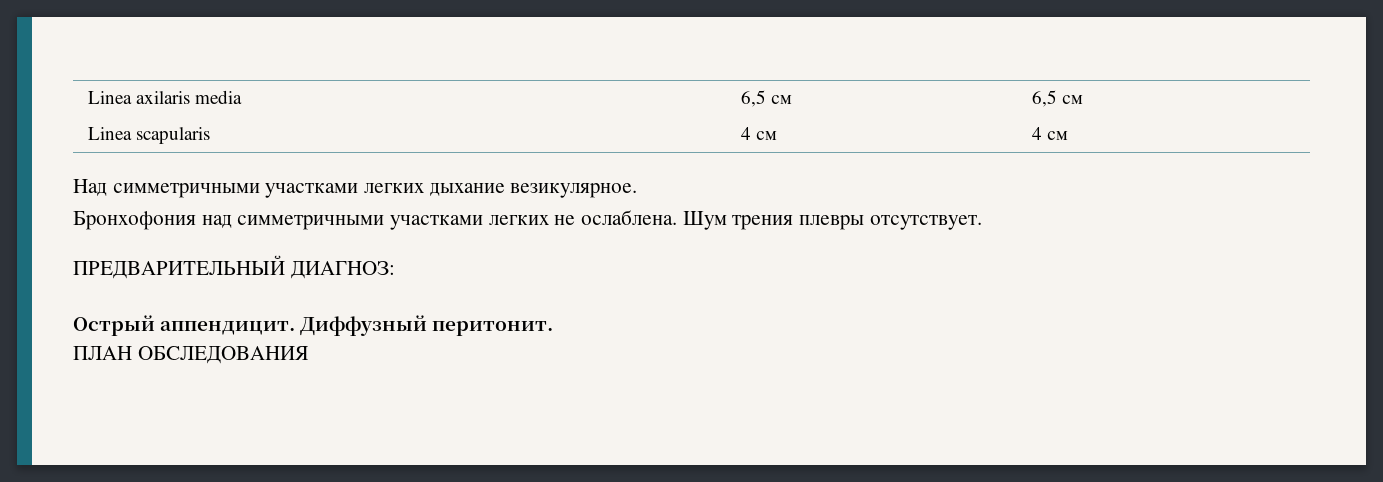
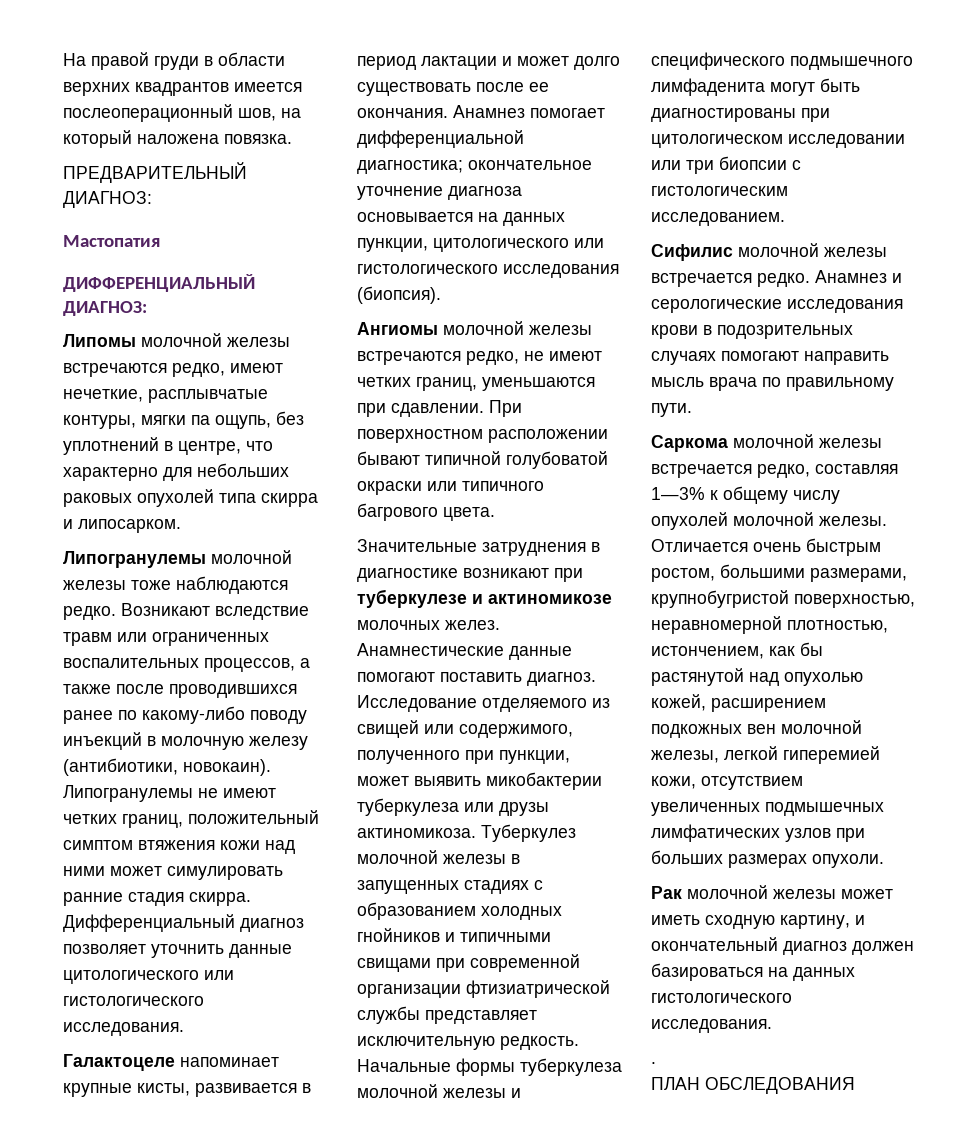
- Linea axilaris media | 6,5 см | 6,5 см
- Linea scapularis | 4 см | 4 см
- Над симметричными участками легких дыхание везикулярное.
- Бронхофония над симметричными участками легких не ослаблена. Шум трения плевры отсутствует.
+ На правой груди в области верхних квадрантов имеется послеоперационный шов, на который наложена повязка.
  ПРЕДВАРИТЕЛЬНЫЙ ДИАГНОЗ:
- Острый аппендицит. Диффузный перитонит.
+ Мастопатия
+ ДИФФЕРЕНЦИАЛЬНЫЙ ДИАГНОЗ:
+ Липомы молочной железы встречаются редко, имеют нечеткие, расплывчатые контуры, мягки па ощупь, без уплотнений в центре, что характерно для небольших раковых опухолей типа скирра и липосарком.
+ Липогранулемы молочной железы тоже наблюдаются редко. Возникают вследствие травм или ограниченных воспалительных процессов, а также после проводившихся ранее по какому-либо поводу инъекций в молочную железу (антибиотики, новокаин). Липогранулемы не имеют четких границ, положительный симптом втяжения кожи над ними может симулировать ранние стадия скирра. Дифференциальный диагноз позволяет уточнить данные цитологического или гистологического исследования.
+ Галактоцеле напоминает крупные кисты, развивается в период лактации и может долго существовать после ее окончания. Анамнез помогает дифференциальной диагностика; окончательное уточнение диагноза основывается на данных пункции, цитологического или гистологического исследования (биопсия).
+ Ангиомы молочной железы встречаются редко, не имеют четких границ, уменьшаются при сдавлении. При поверхностном расположении бывают типичной голубоватой окраски или типичного багрового цвета.
+ Значительные затруднения в диагностике возникают при туберкулезе и актиномикозе молочных желез. Анамнестические данные помогают поставить диагноз. Исследование отделяемого из свищей или содержимого, полученного при пункции, может выявить микобактерии туберкулеза или друзы актиномикоза. Туберкулез молочной железы в запущенных стадиях с образованием холодных гнойников и типичными свищами при современной организации фтизиатрической службы представляет исключительную редкость. Начальные формы туберкулеза молочной железы и специфического подмышечного лимфаденита могут быть диагностированы при цитологическом исследовании или три биопсии с гистологическим исследованием.
+ Сифилис молочной железы встречается редко. Анамнез и серологические исследования крови в подозрительных случаях помогают направить мысль врача по правильному пути.
+ Саркома молочной железы встречается редко, составляя 1—3% к общему числу опухолей молочной железы. Отличается очень быстрым ростом, большими размерами, крупнобугристой поверхностью, неравномерной плотностью, истончением, как бы растянутой над опухолью кожей, расширением подкожных вен молочной железы, легкой гиперемией кожи, отсутствием увеличенных подмышечных лимфатических узлов при больших размерах опухоли.
+ Рак молочной железы может иметь сходную картину, и окончательный диагноз должен базироваться на данных гистологического исследования.
+ .

